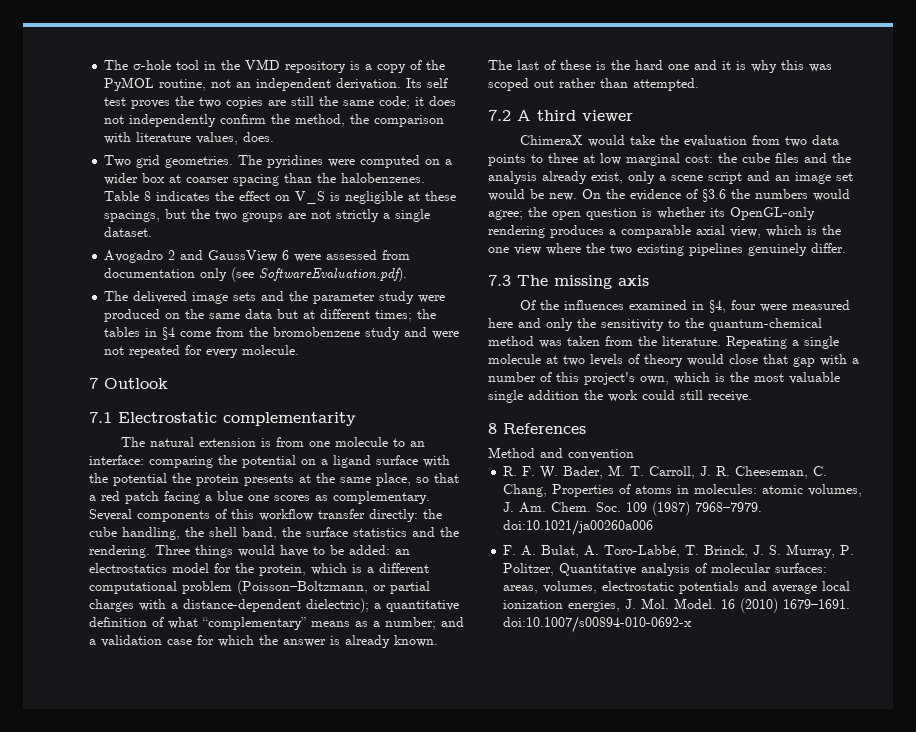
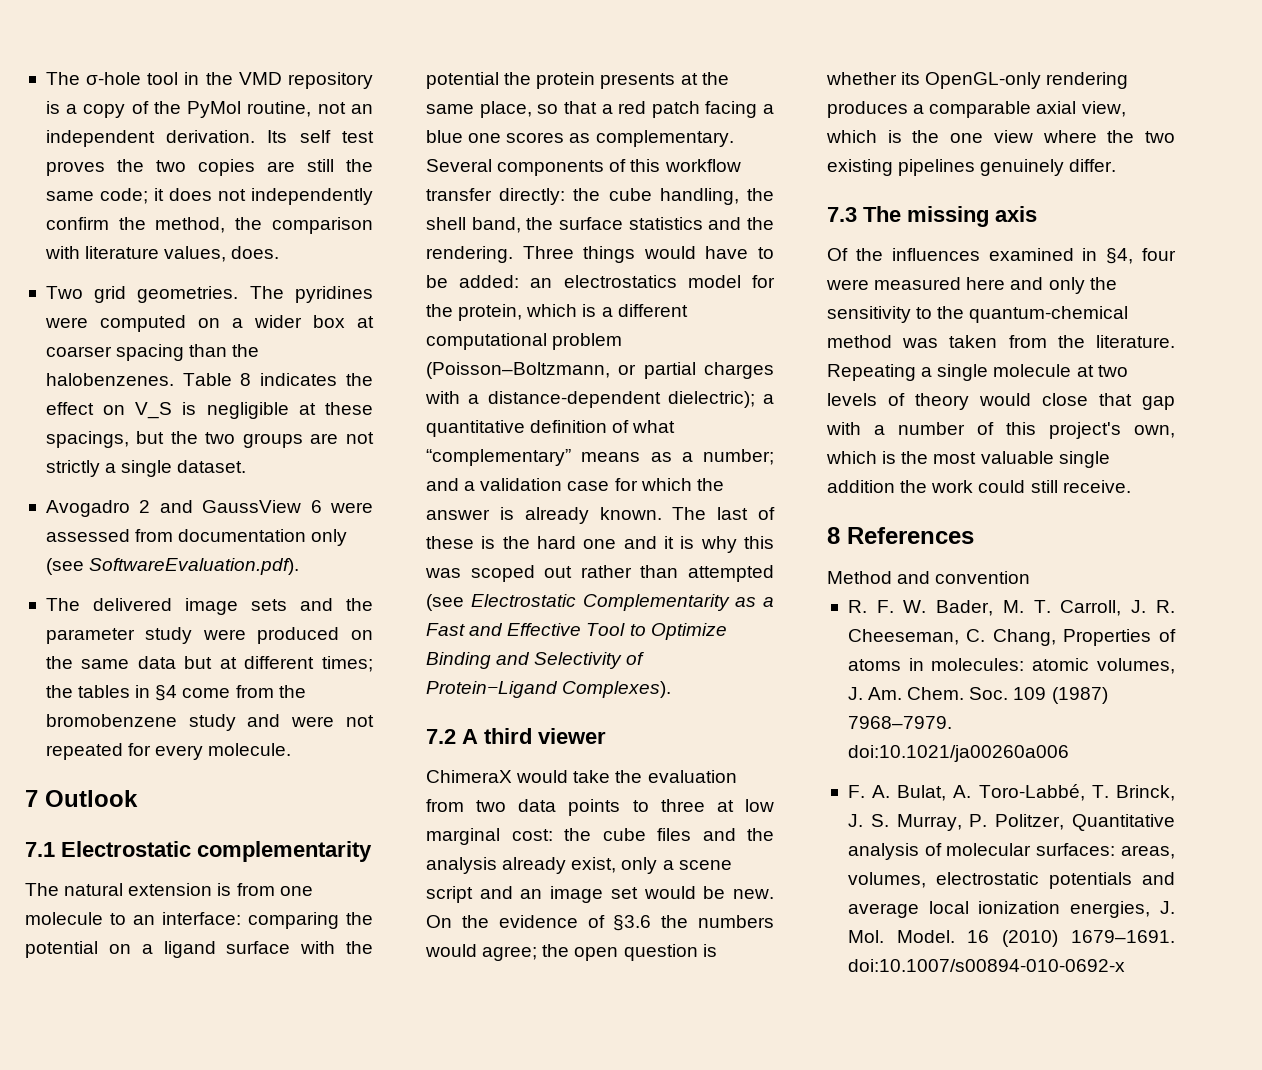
- The σ-hole tool in the VMD repository is a copy of the PyMOL routine, not an independent derivation.
+ The σ-hole tool in the VMD repository is a copy of the PyMol routine, not an independent derivation.
- The last of these is the hard one and it is why this was scoped out rather than attempted.
+ The last of these is the hard one and it is why this was scoped out rather than attempted (see Electrostatic Complementarity as a Fast and Effective Tool to Optimize Binding and Selectivity of Protein−Ligand Complexes).

